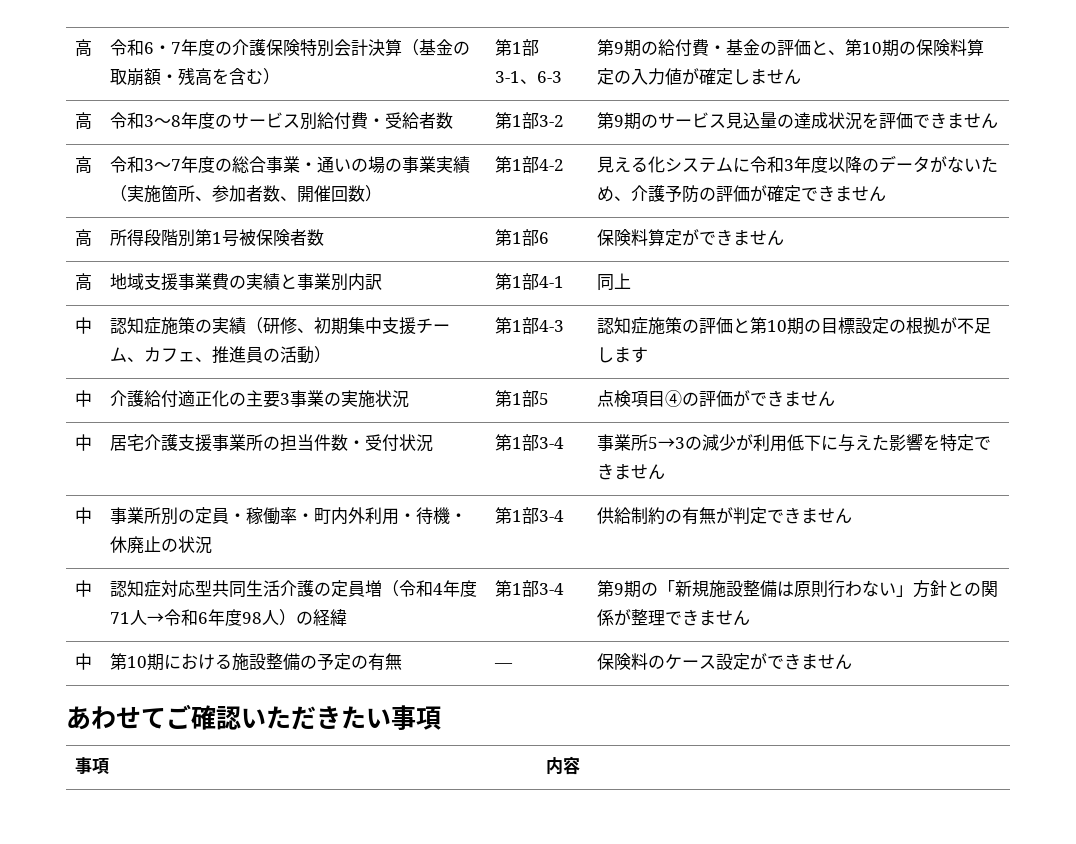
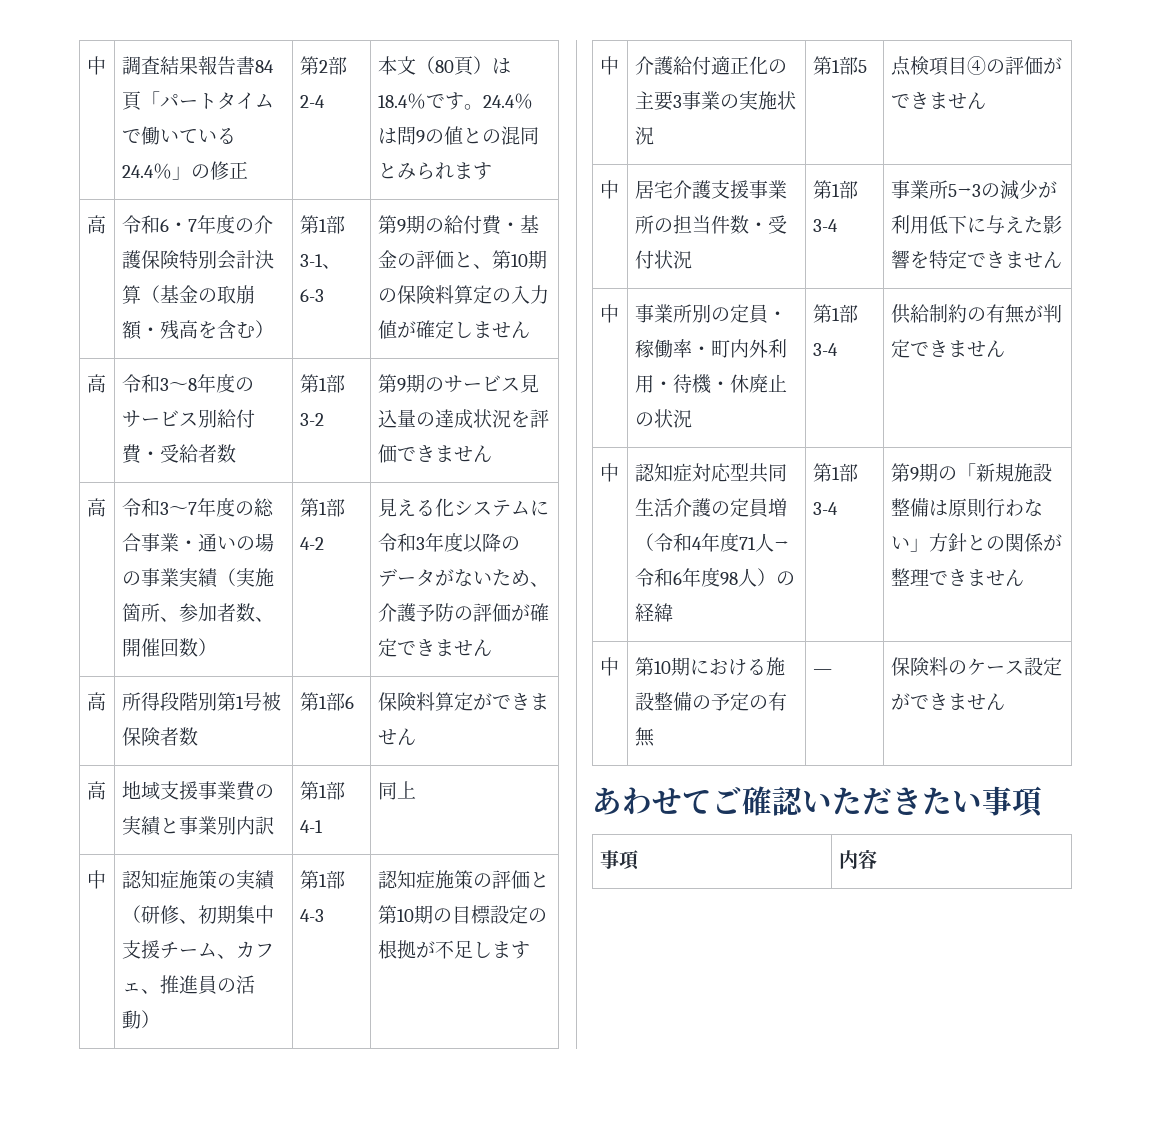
+ 中 | 調査結果報告書84頁「パートタイムで働いている24.4％」の修正 | 第2部2-4 | 本文（80頁）は18.4％です。24.4％は問9の値との混同とみられます

